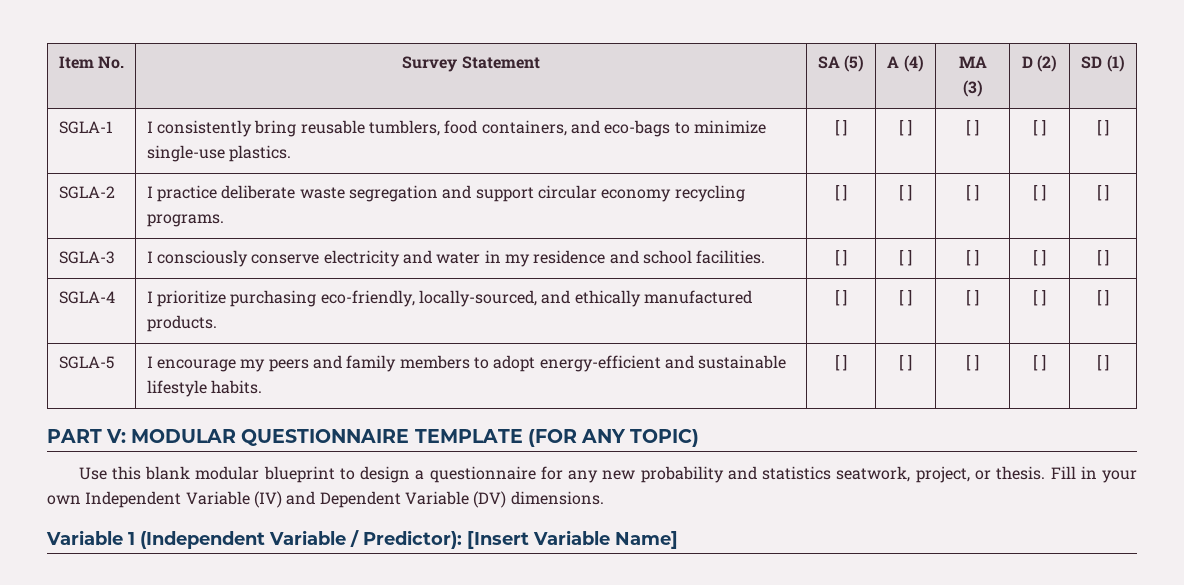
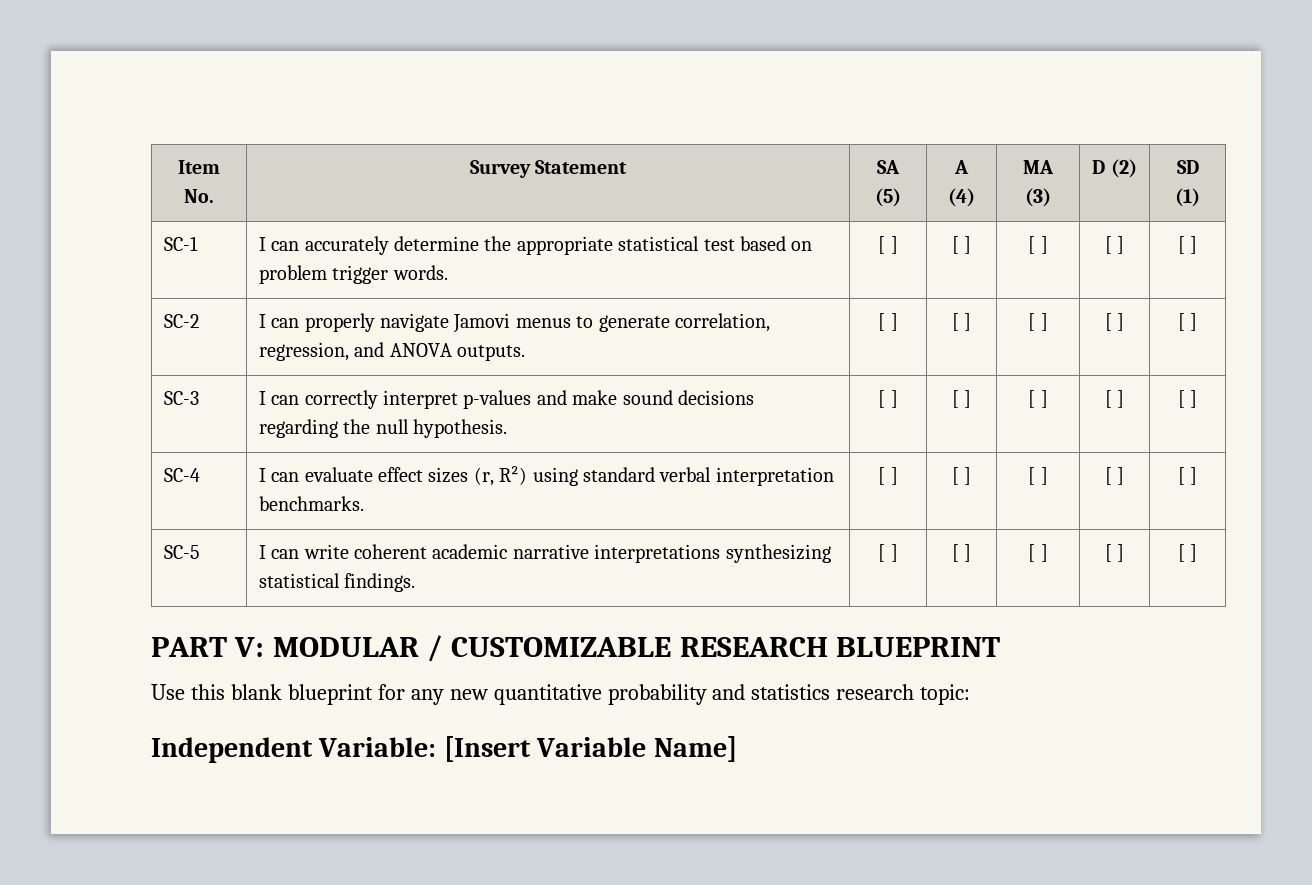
- SGLA-1 | I consistently bring reusable tumblers, food containers, and eco-bags to minimize single-use plastics. | [ ] | [ ] | [ ] | [ ] | [ ]
+ SC-1 | I can accurately determine the appropriate statistical test based on problem trigger words. | [ ] | [ ] | [ ] | [ ] | [ ]
- SGLA-2 | I practice deliberate waste segregation and support circular economy recycling programs. | [ ] | [ ] | [ ] | [ ] | [ ]
+ SC-2 | I can properly navigate Jamovi menus to generate correlation, regression, and ANOVA outputs. | [ ] | [ ] | [ ] | [ ] | [ ]
- SGLA-3 | I consciously conserve electricity and water in my residence and school facilities. | [ ] | [ ] | [ ] | [ ] | [ ]
+ SC-3 | I can correctly interpret p-values and make sound decisions regarding the null hypothesis. | [ ] | [ ] | [ ] | [ ] | [ ]
- SGLA-4 | I prioritize purchasing eco-friendly, locally-sourced, and ethically manufactured products. | [ ] | [ ] | [ ] | [ ] | [ ]
+ SC-4 | I can evaluate effect sizes (r, R²) using standard verbal interpretation benchmarks. | [ ] | [ ] | [ ] | [ ] | [ ]
- SGLA-5 | I encourage my peers and family members to adopt energy-efficient and sustainable lifestyle habits. | [ ] | [ ] | [ ] | [ ] | [ ]
+ SC-5 | I can write coherent academic narrative interpretations synthesizing statistical findings. | [ ] | [ ] | [ ] | [ ] | [ ]
- PART V: MODULAR QUESTIONNAIRE TEMPLATE (FOR ANY TOPIC)
- Use this blank modular blueprint to design a questionnaire for any new probability and statistics seatwork, project, or thesis. Fill in your own Independent Variable (IV) and Dependent Variable (DV) dimensions.
- Variable 1 (Independent Variable / Predictor): [Insert Variable Name]
+ PART V: MODULAR / CUSTOMIZABLE RESEARCH BLUEPRINT
+ Use this blank blueprint for any new quantitative probability and statistics research topic:
+ Independent Variable: [Insert Variable Name]

